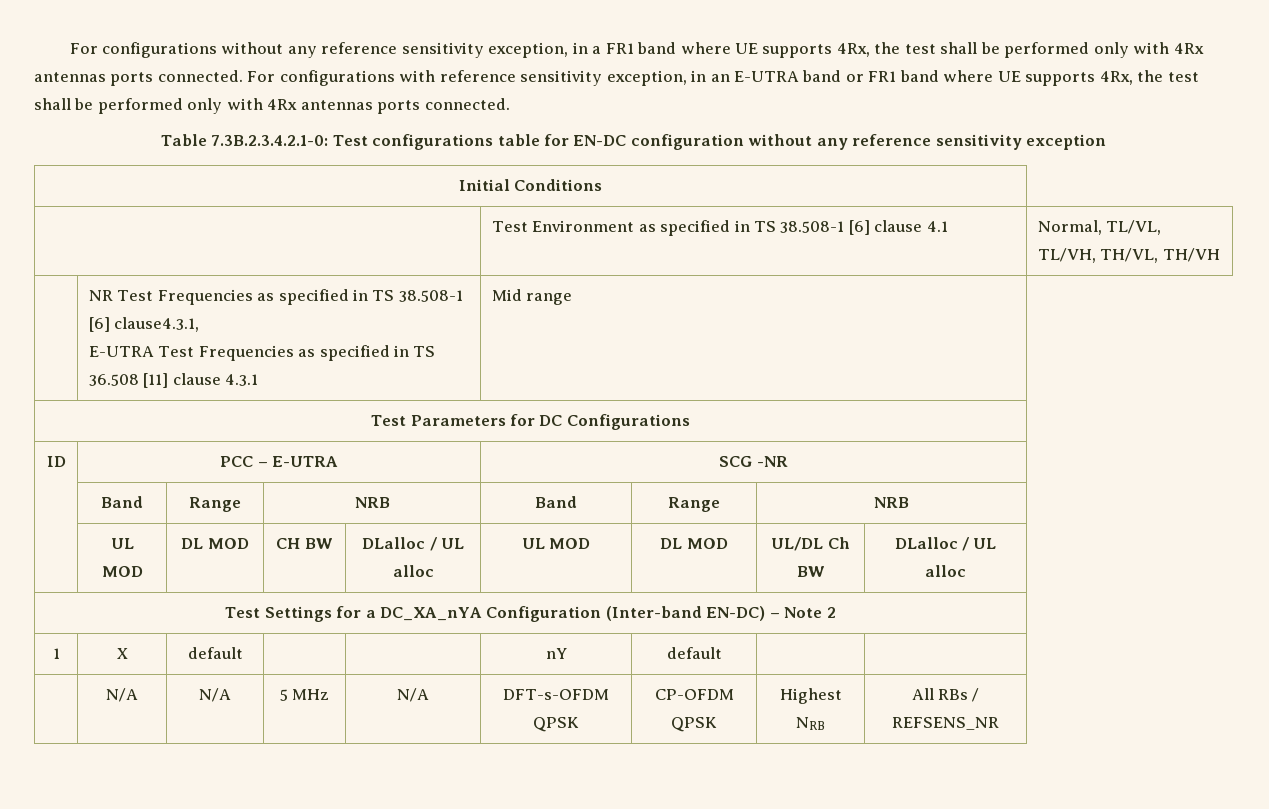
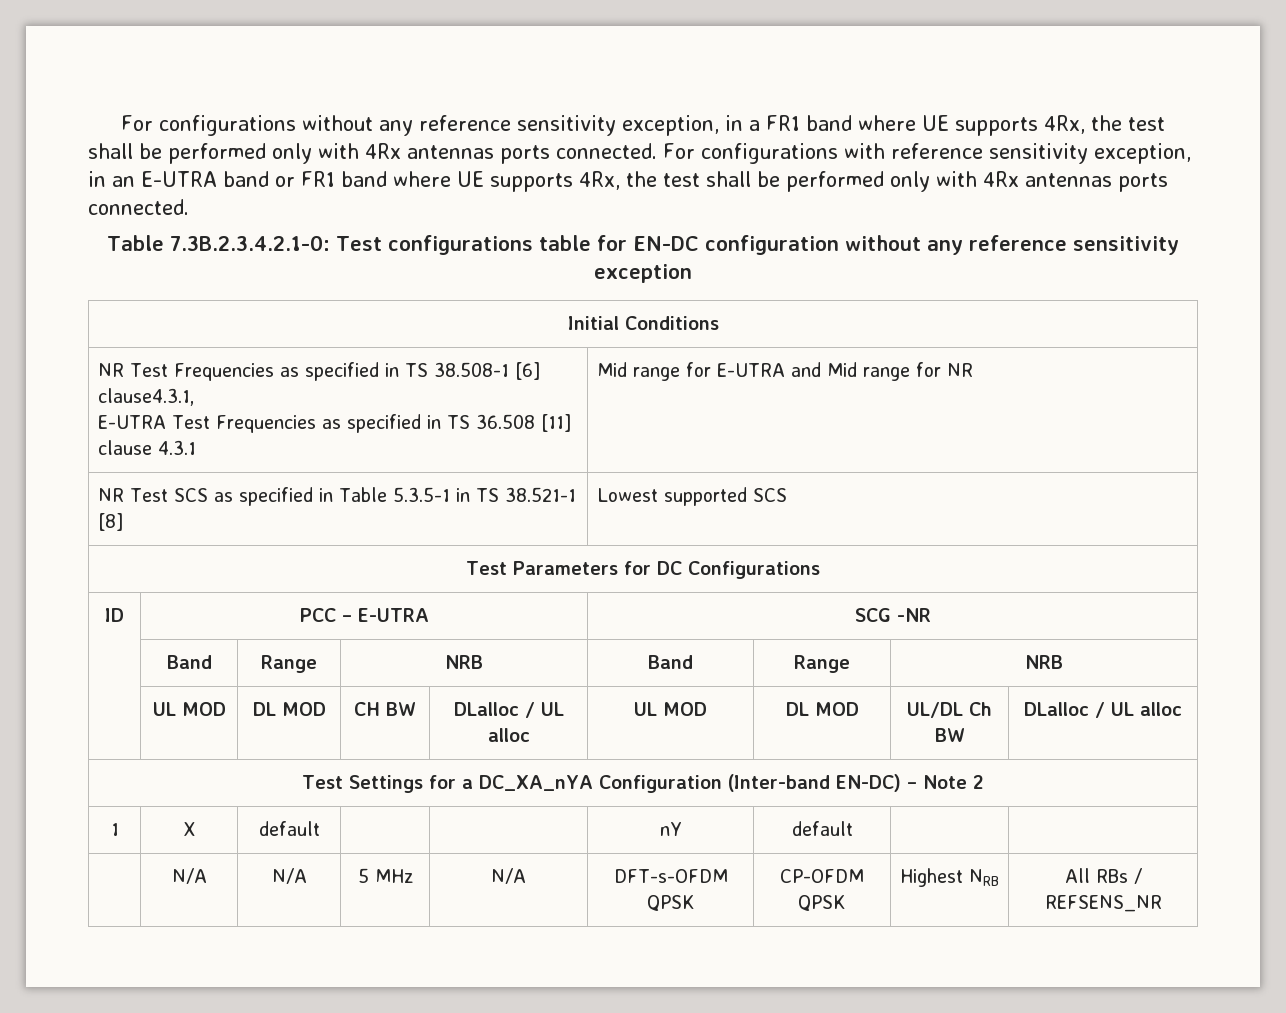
- | Test Environment as specified in TS 38.508-1 [6] clause 4.1 | Normal, TL/VL, TL/VH, TH/VL, TH/VH
- | NR Test Frequencies as specified in TS 38.508-1 [6] clause4.3.1,
- E-UTRA Test Frequencies as specified in TS 36.508 [11] clause 4.3.1 | Mid range
+ NR Test Frequencies as specified in TS 38.508-1 [6] clause4.3.1,
+ E-UTRA Test Frequencies as specified in TS 36.508 [11] clause 4.3.1 | Mid range for E-UTRA and Mid range for NR
+ NR Test SCS as specified in Table 5.3.5-1 in TS 38.521-1 [8] | Lowest supported SCS

